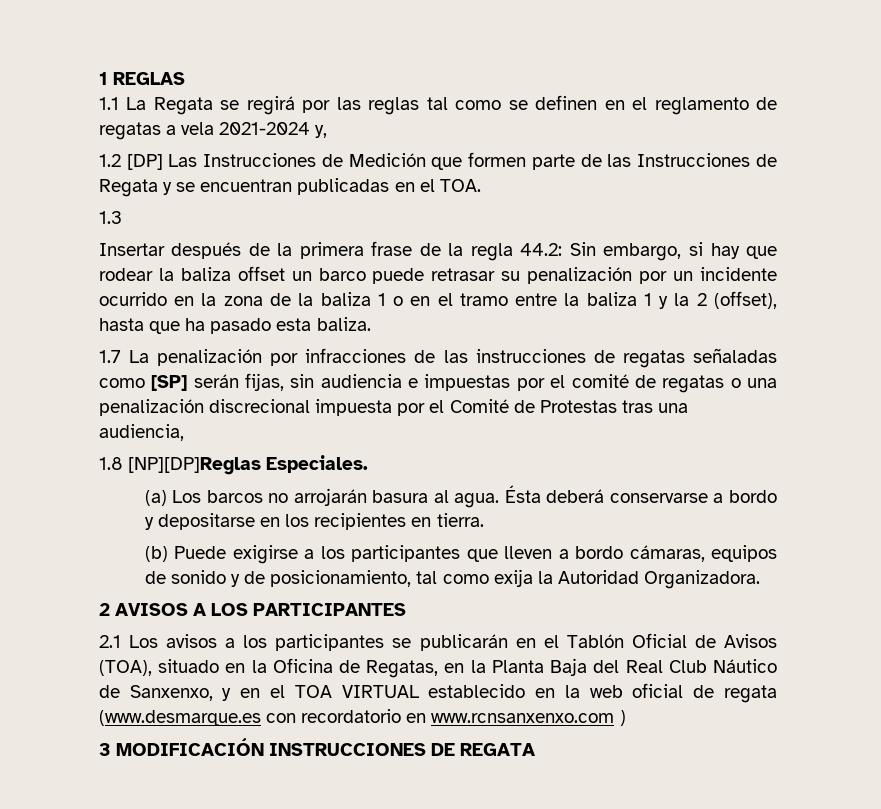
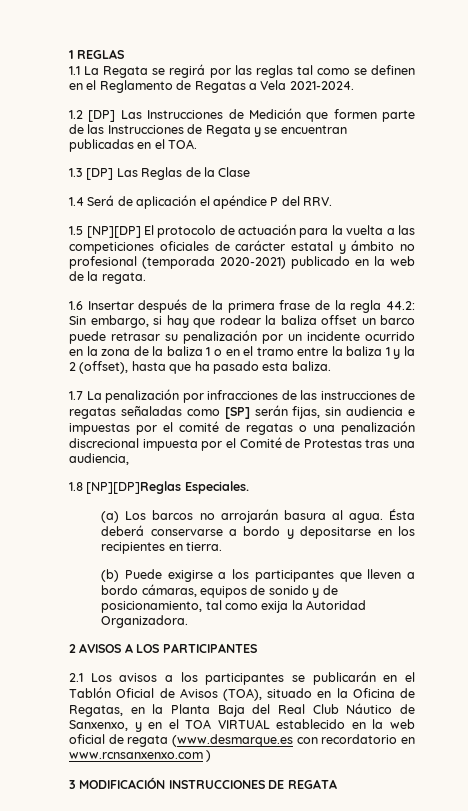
- 1.1 La Regata se regirá por las reglas tal como se definen en el reglamento de regatas a vela 2021-2024 y,
+ 1.1 La Regata se regirá por las reglas tal como se definen en el Reglamento de Regatas a Vela 2021-2024.
- 1.3
- Insertar después de la primera frase de la regla 44.2: Sin embargo, si hay que rodear la baliza offset un barco puede retrasar su penalización por un incidente ocurrido en la zona de la baliza 1 o en el tramo entre la baliza 1 y la 2 (offset), hasta que ha pasado esta baliza.
+ 1.3 [DP] Las Reglas de la Clase
+ 1.4 Será de aplicación el apéndice P del RRV.
+ 1.5 [NP][DP] El protocolo de actuación para la vuelta a las competiciones oficiales de carácter estatal y ámbito no profesional (temporada 2020-2021) publicado en la web de la regata.
+ 1.6 Insertar después de la primera frase de la regla 44.2: Sin embargo, si hay que rodear la baliza offset un barco puede retrasar su penalización por un incidente ocurrido en la zona de la baliza 1 o en el tramo entre la baliza 1 y la 2 (offset), hasta que ha pasado esta baliza.

